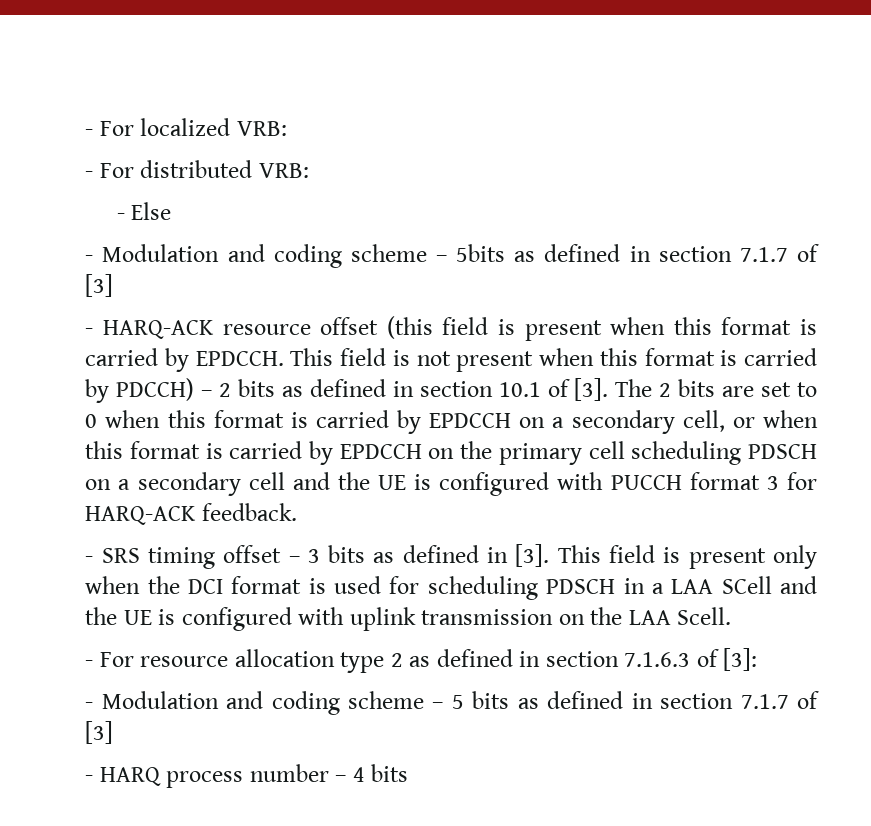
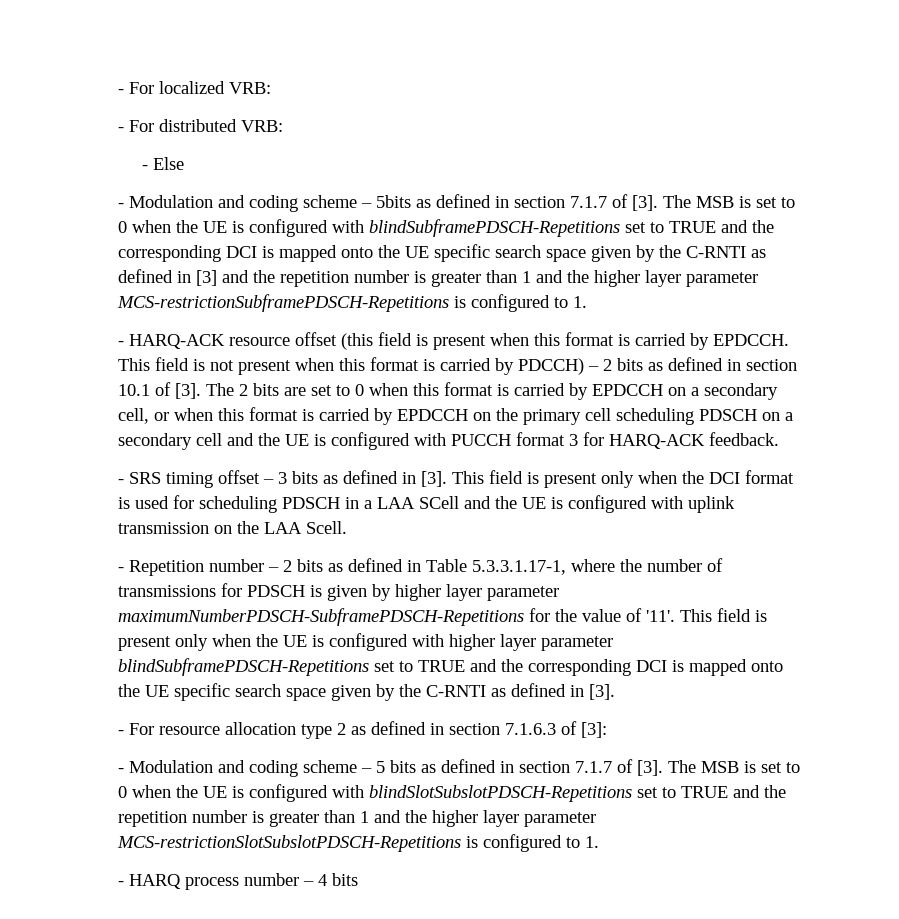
- - Modulation and coding scheme – 5bits as defined in section 7.1.7 of [3]
+ - Modulation and coding scheme – 5bits as defined in section 7.1.7 of [3]. The MSB is set to 0 when the UE is configured with blindSubframePDSCH-Repetitions set to TRUE and the corresponding DCI is mapped onto the UE specific search space given by the C-RNTI as defined in [3] and the repetition number is greater than 1 and the higher layer parameter MCS-restrictionSubframePDSCH-Repetitions is configured to 1.
+ - Repetition number – 2 bits as defined in Table 5.3.3.1.17-1, where the number of transmissions for PDSCH is given by higher layer parameter maximumNumberPDSCH-SubframePDSCH-Repetitions for the value of '11'. This field is present only when the UE is configured with higher layer parameter blindSubframePDSCH-Repetitions set to TRUE and the corresponding DCI is mapped onto the UE specific search space given by the C-RNTI as defined in [3].
- - Modulation and coding scheme – 5 bits as defined in section 7.1.7 of [3]
+ - Modulation and coding scheme – 5 bits as defined in section 7.1.7 of [3]. The MSB is set to 0 when the UE is configured with blindSlotSubslotPDSCH-Repetitions set to TRUE and the repetition number is greater than 1 and the higher layer parameter MCS-restrictionSlotSubslotPDSCH-Repetitions is configured to 1.

